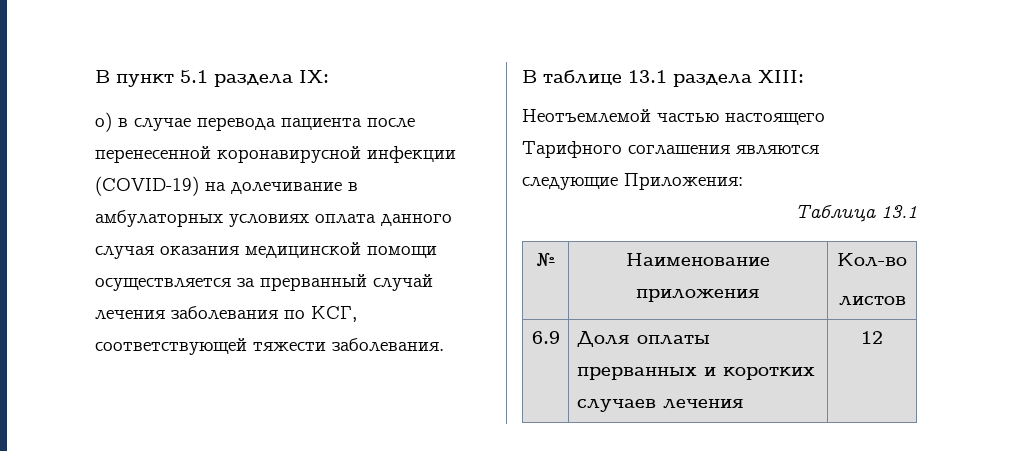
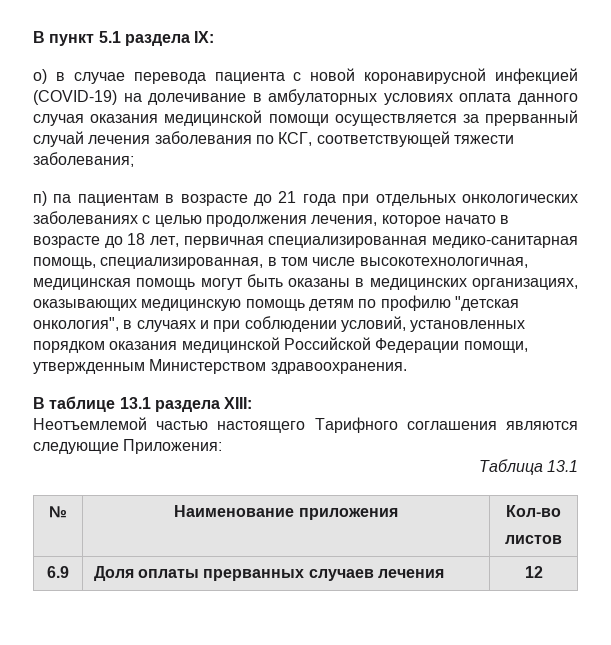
- о) в случае перевода пациента после перенесенной коронавирусной инфекции (COVID-19) на долечивание в амбулаторных условиях оплата данного случая оказания медицинской помощи осуществляется за прерванный случай лечения заболевания по КСГ, соответствующей тяжести заболевания.
+ о) в случае перевода пациента с новой коронавирусной инфекцией (COVID-19) на долечивание в амбулаторных условиях оплата данного случая оказания медицинской помощи осуществляется за прерванный случай лечения заболевания по КСГ, соответствующей тяжести заболевания;
+ п) па пациентам в возрасте до 21 года при отдельных онкологических заболеваниях с целью продолжения лечения, которое начато в возрасте до 18 лет, первичная специализированная медико-санитарная помощь, специализированная, в том числе высокотехнологичная, медицинская помощь могут быть оказаны в медицинских организациях, оказывающих медицинскую помощь детям по профилю "детская онкология", в случаях и при соблюдении условий, установленных порядком оказания медицинской Российской Федерации помощи, утвержденным Министерством здравоохранения.
- 6.9 | Доля оплаты прерванных и коротких случаев лечения | 12
+ 6.9 | Доля оплаты прерванных случаев лечения | 12

